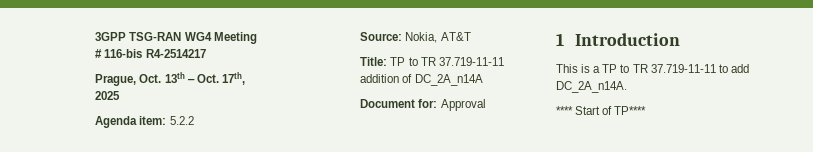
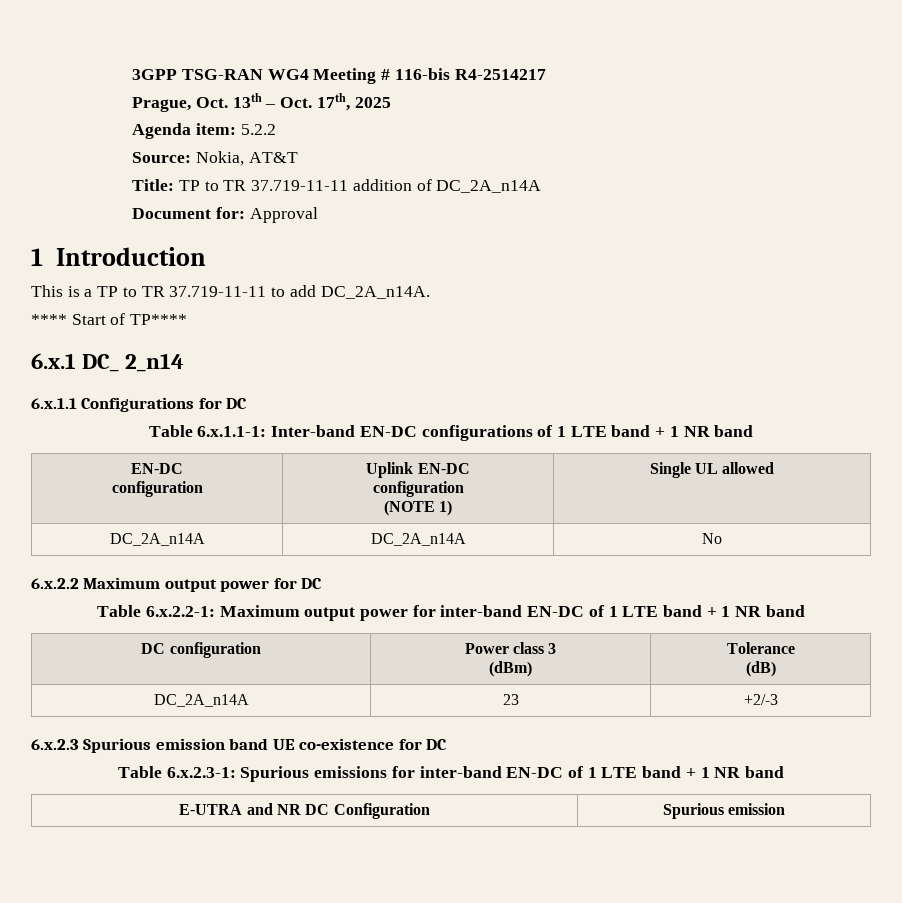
+ 6.x.1 DC_ 2_n14
+ 6.x.1.1 Configurations for DC
+ Table 6.x.1.1-1: Inter-band EN-DC configurations of 1 LTE band + 1 NR band
+ EN-DC
+ configuration | Uplink EN-DC
+ configuration
+ (NOTE 1) | Single UL allowed
+ DC_2A_n14A | DC_2A_n14A | No
+ 6.x.2.2 Maximum output power for DC
+ Table 6.x.2.2-1: Maximum output power for inter-band EN-DC of 1 LTE band + 1 NR band
+ DC configuration | Power class 3
+ (dBm) | Tolerance
+ (dB)
+ DC_2A_n14A | 23 | +2/-3
+ 6.x.2.3 Spurious emission band UE co-existence for DC
+ Table 6.x.2.3-1: Spurious emissions for inter-band EN-DC of 1 LTE band + 1 NR band
+ E-UTRA and NR DC Configuration | Spurious emission

